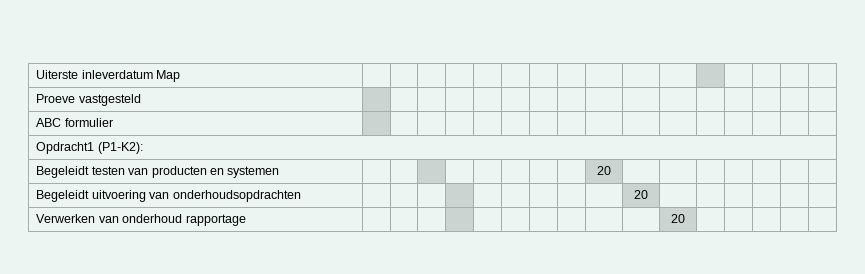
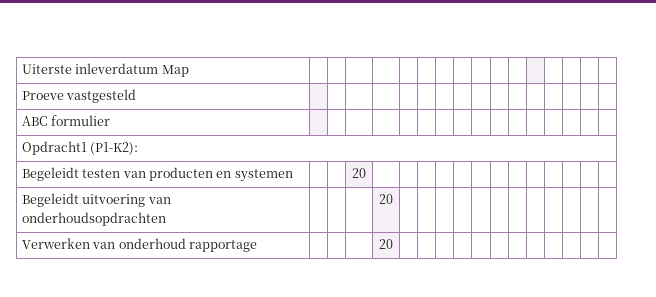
- Begeleidt testen van producten en systemen | | | | | | | | | 20 | | | | | | |
+ Begeleidt testen van producten en systemen | | | 20 | | | | | | | | | | | | |
- Begeleidt uitvoering van onderhoudsopdrachten | | | | | | | | | | 20 | | | | | |
+ Begeleidt uitvoering van onderhoudsopdrachten | | | | 20 | | | | | | | | | | | |
- Verwerken van onderhoud rapportage | | | | | | | | | | | 20 | | | | |
+ Verwerken van onderhoud rapportage | | | | 20 | | | | | | | | | | | |

